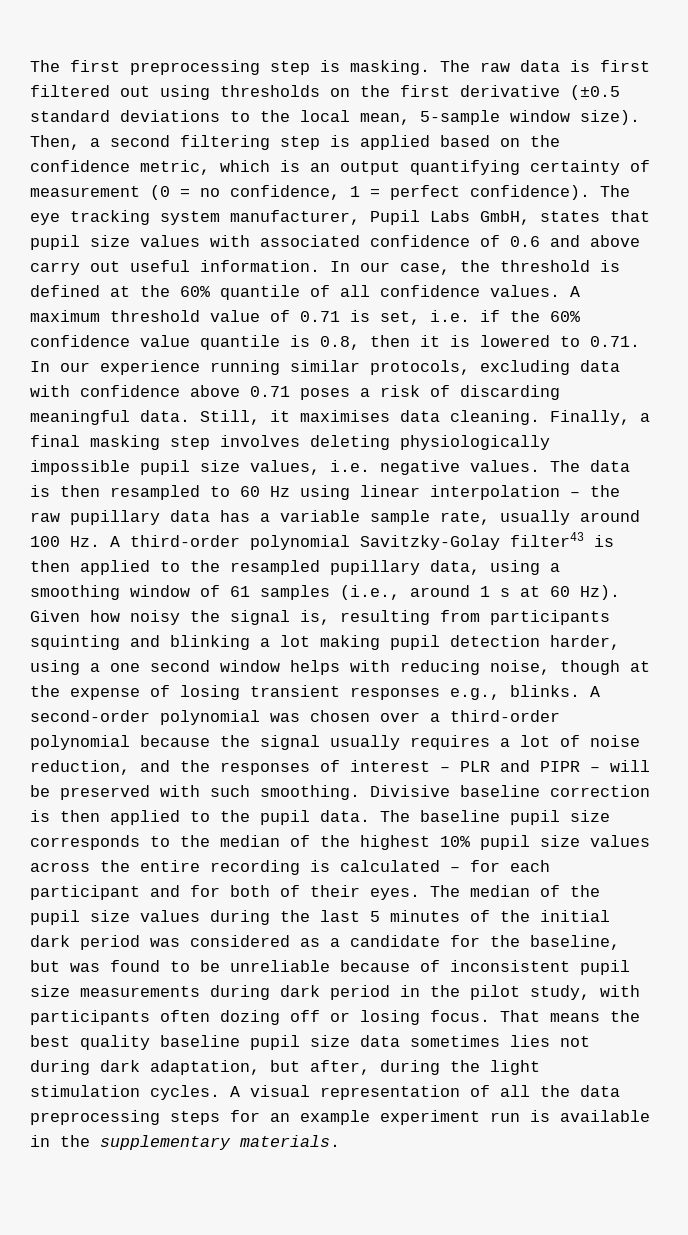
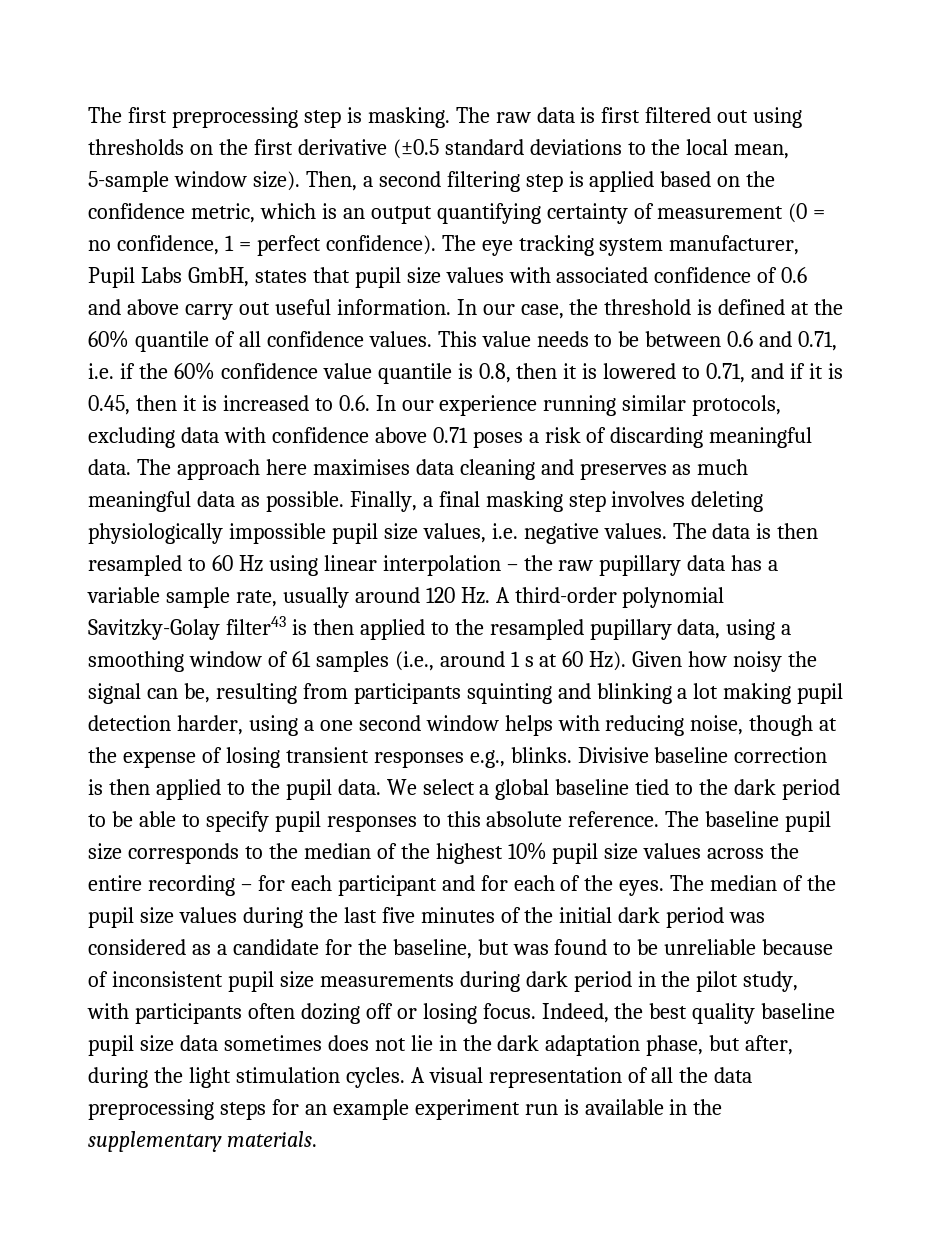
- A maximum threshold value of 0.71 is set, i.e. if the 60% confidence value quantile is 0.8, then it is lowered to 0.71. In our experience running similar protocols, excluding data with confidence above 0.71 poses a risk of discarding meaningful data.
+ This value needs to be between 0.6 and 0.71, i.e. if the 60% confidence value quantile is 0.8, then it is lowered to 0.71, and if it is 0.45, then it is increased to 0.6. In our experience running similar protocols, excluding data with confidence above 0.71 poses a risk of discarding meaningful data.
- Still, it maximises data cleaning.
+ The approach here maximises data cleaning and preserves as much meaningful data as possible.
- The data is then resampled to 60 Hz using linear interpolation – the raw pupillary data has a variable sample rate, usually around 100 Hz. A third-order polynomial Savitzky-Golay filter43 is then applied to the resampled pupillary data, using a smoothing window of 61 samples (i.e., around 1 s at 60 Hz). Given how noisy the signal is, resulting from participants squinting and blinking a lot making pupil detection harder, using a one second window helps with reducing noise, though at the expense of losing transient responses e.g., blinks.
+ The data is then resampled to 60 Hz using linear interpolation – the raw pupillary data has a variable sample rate, usually around 120 Hz. A third-order polynomial Savitzky-Golay filter43 is then applied to the resampled pupillary data, using a smoothing window of 61 samples (i.e., around 1 s at 60 Hz). Given how noisy the signal can be, resulting from participants squinting and blinking a lot making pupil detection harder, using a one second window helps with reducing noise, though at the expense of losing transient responses e.g., blinks.
- A second-order polynomial was chosen over a third-order polynomial because the signal usually requires a lot of noise reduction, and the responses of interest – PLR and PIPR – will be preserved with such smoothing.
+ We select a global baseline tied to the dark period to be able to specify pupil responses to this absolute reference.
- The baseline pupil size corresponds to the median of the highest 10% pupil size values across the entire recording is calculated – for each participant and for both of their eyes.
+ The baseline pupil size corresponds to the median of the highest 10% pupil size values across the entire recording – for each participant and for each of the eyes.
- The median of the pupil size values during the last 5 minutes of the initial dark period was considered as a candidate for the baseline, but was found to be unreliable because of inconsistent pupil size measurements during dark period in the pilot study, with participants often dozing off or losing focus.
+ The median of the pupil size values during the last five minutes of the initial dark period was considered as a candidate for the baseline, but was found to be unreliable because of inconsistent pupil size measurements during dark period in the pilot study, with participants often dozing off or losing focus.
- That means the best quality baseline pupil size data sometimes lies not during dark adaptation, but after, during the light stimulation cycles.
+ Indeed, the best quality baseline pupil size data sometimes does not lie in the dark adaptation phase, but after, during the light stimulation cycles.

